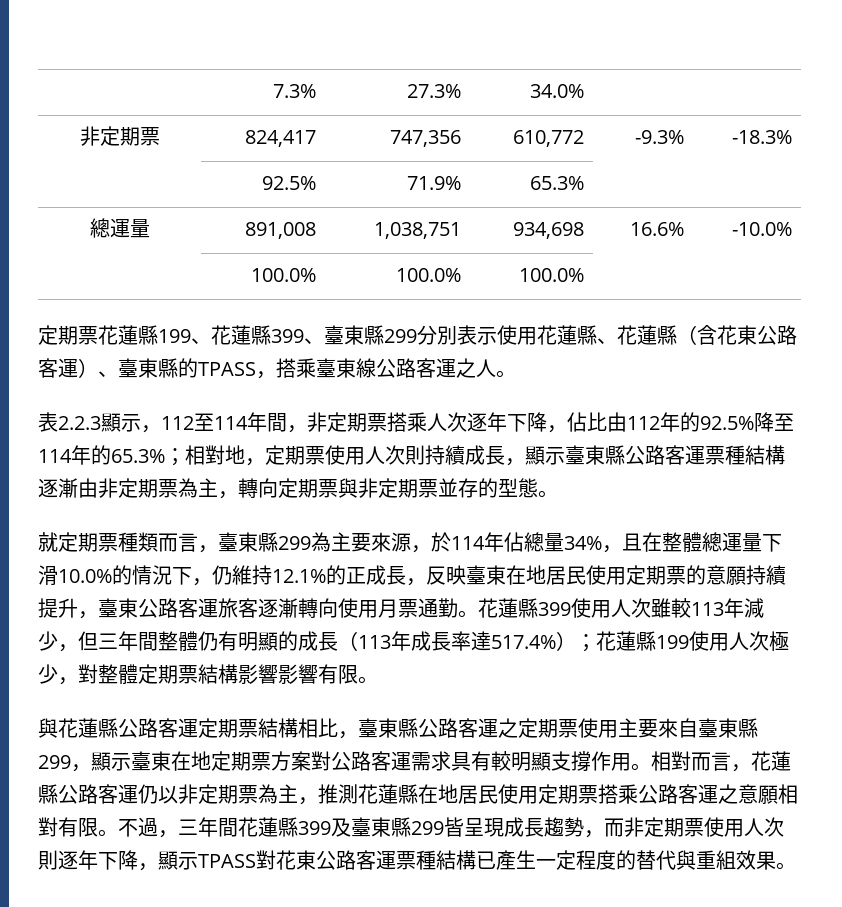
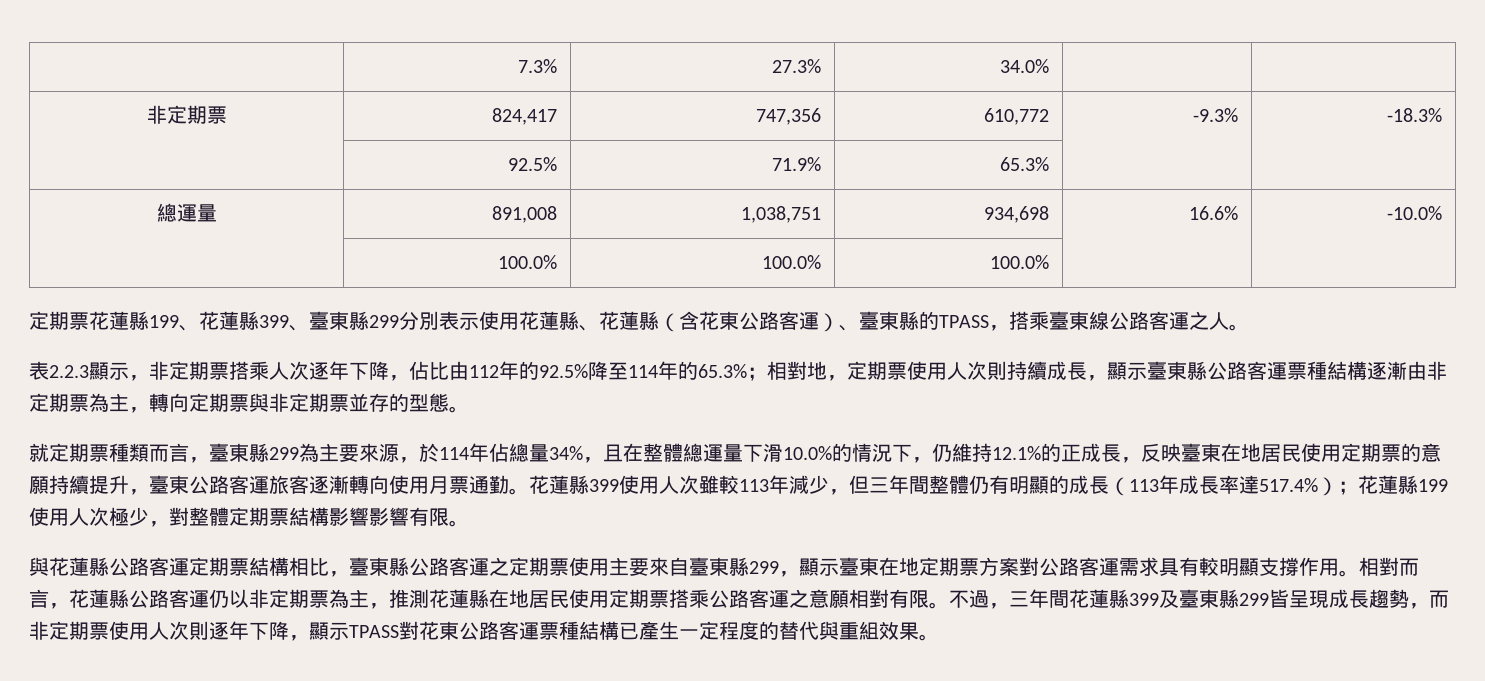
- 表2.2.3顯示，112至114年間，非定期票搭乘人次逐年下降，佔比由112年的92.5%降至114年的65.3%；相對地，定期票使用人次則持續成長，顯示臺東縣公路客運票種結構逐漸由非定期票為主，轉向定期票與非定期票並存的型態。
+ 表2.2.3顯示，非定期票搭乘人次逐年下降，佔比由112年的92.5%降至114年的65.3%；相對地，定期票使用人次則持續成長，顯示臺東縣公路客運票種結構逐漸由非定期票為主，轉向定期票與非定期票並存的型態。

